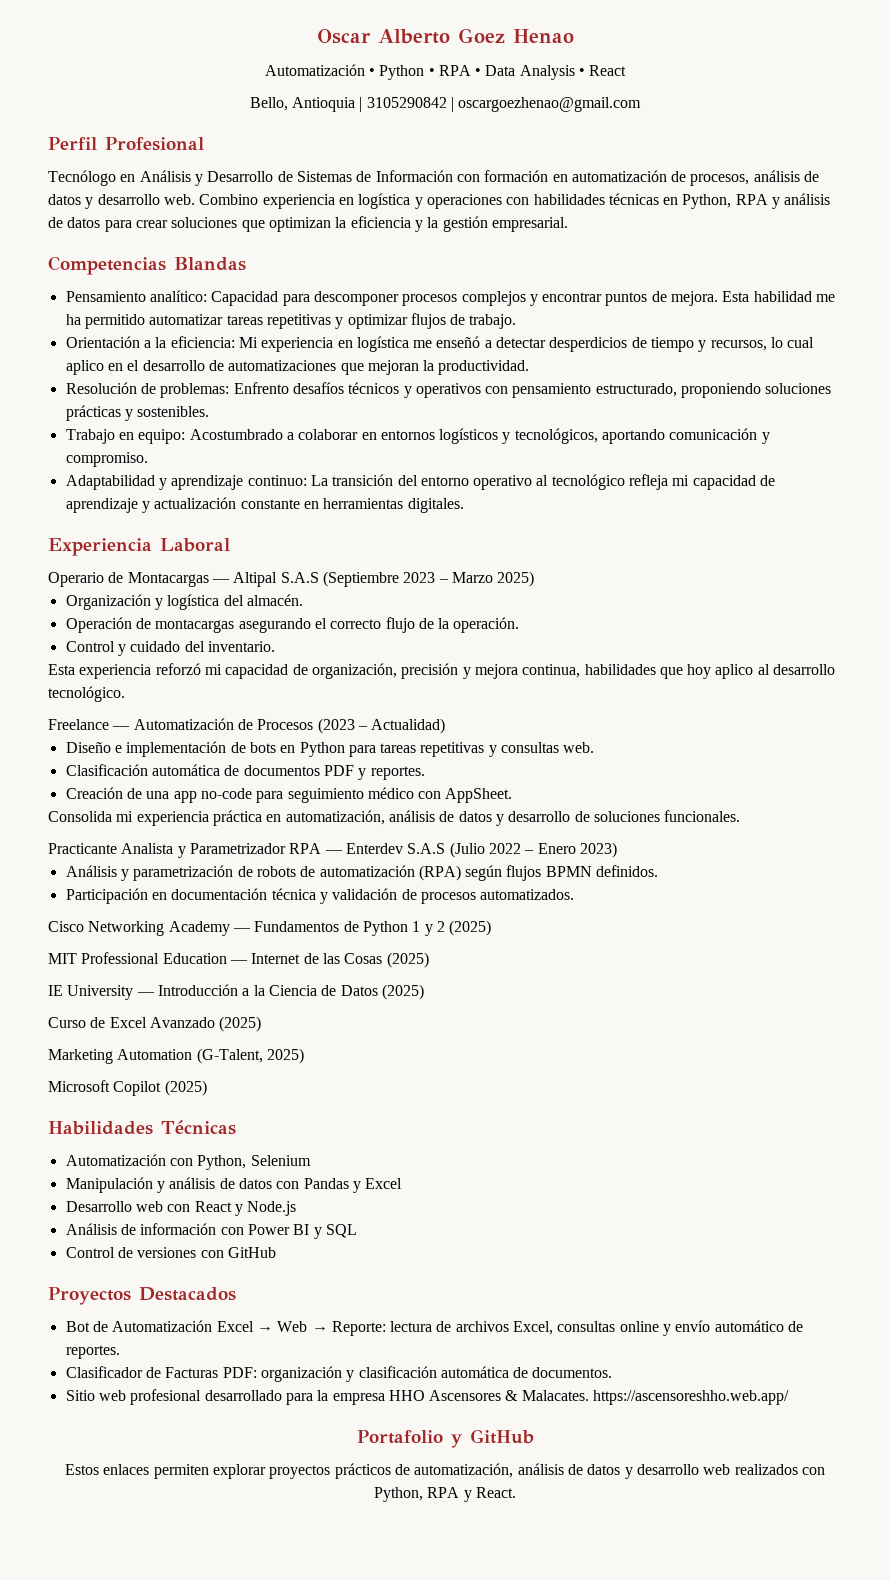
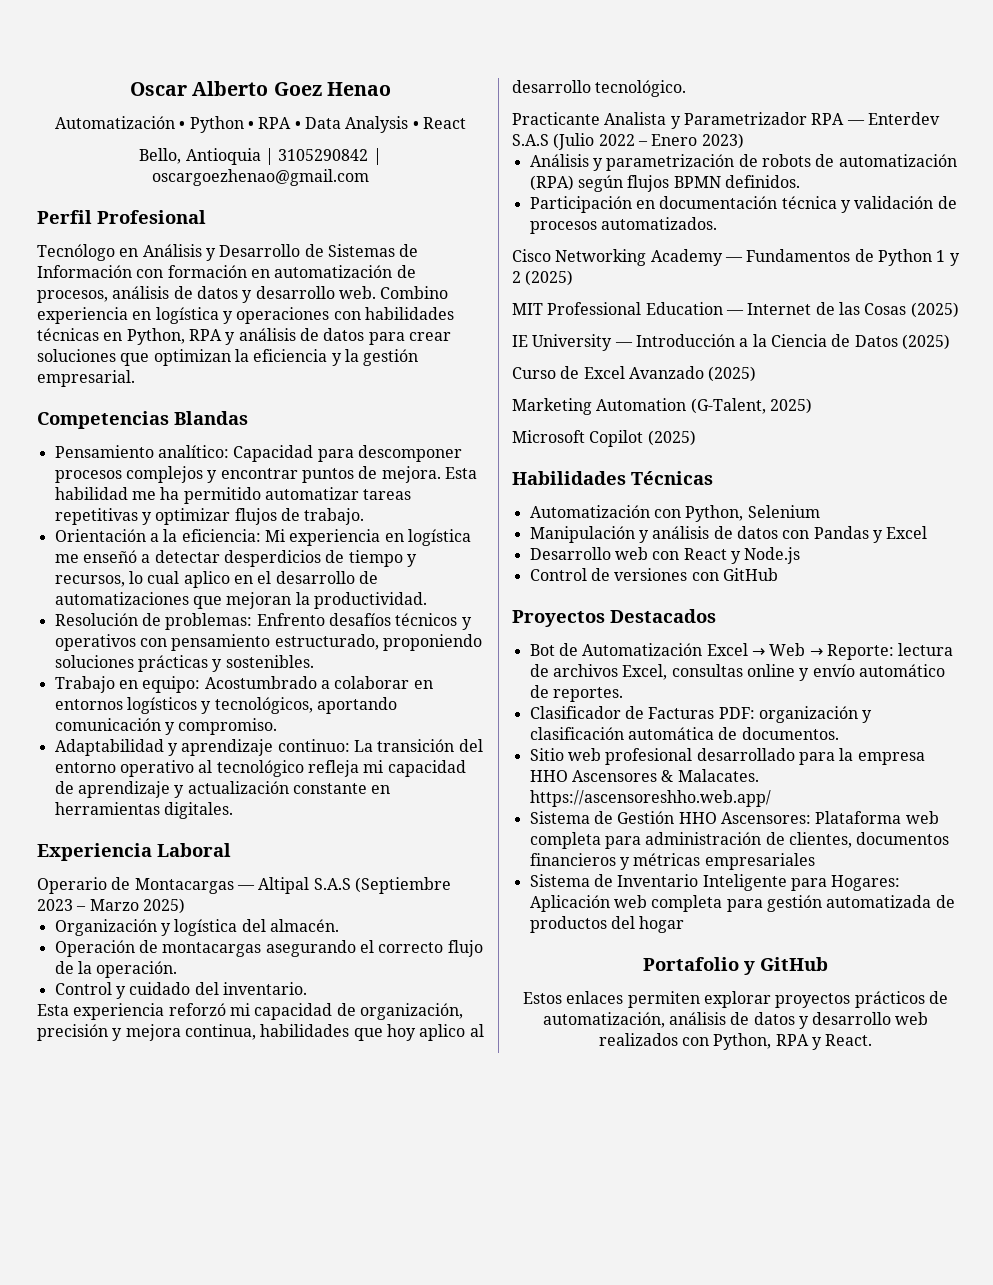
- Freelance — Automatización de Procesos (2023 – Actualidad)
- Diseño e implementación de bots en Python para tareas repetitivas y consultas web.
- Clasificación automática de documentos PDF y reportes.
- Creación de una app no-code para seguimiento médico con AppSheet.
- Consolida mi experiencia práctica en automatización, análisis de datos y desarrollo de soluciones funcionales.
- Análisis de información con Power BI y SQL
+ Sistema de Gestión HHO Ascensores: Plataforma web completa para administración de clientes, documentos financieros y métricas empresariales
+ Sistema de Inventario Inteligente para Hogares: Aplicación web completa para gestión automatizada de productos del hogar

